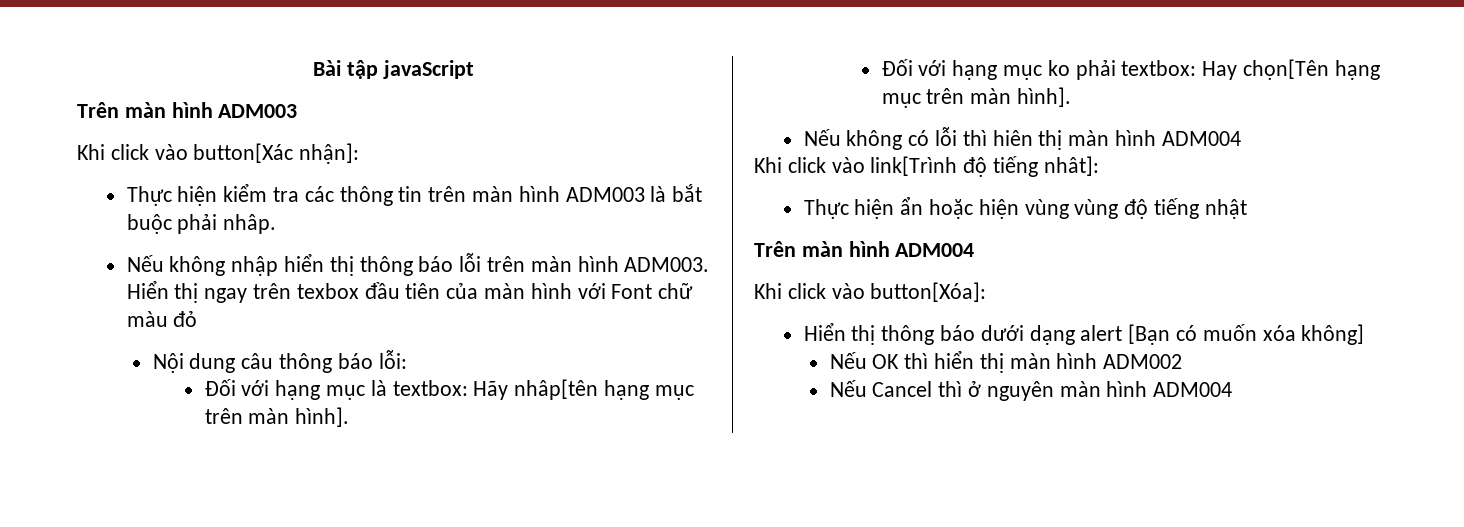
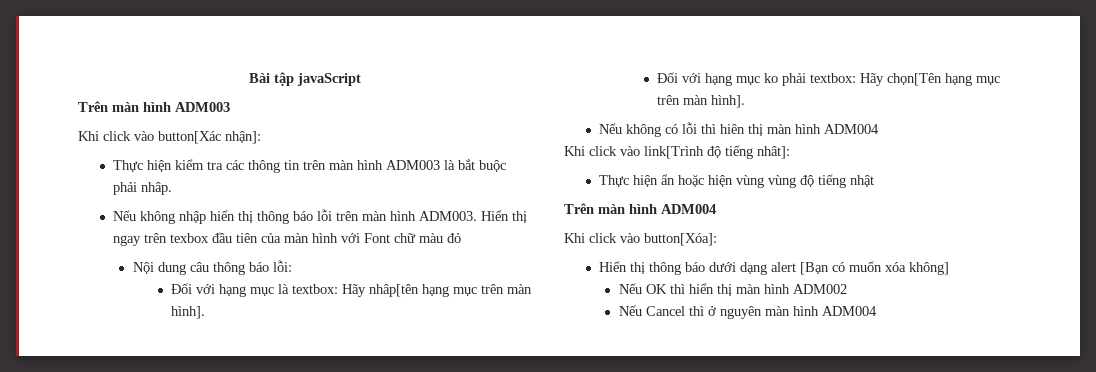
- Đối với hạng mục ko phải textbox: Hay chọn[Tên hạng mục trên màn hình].
+ Đối với hạng mục ko phải textbox: Hãy chọn[Tên hạng mục trên màn hình].

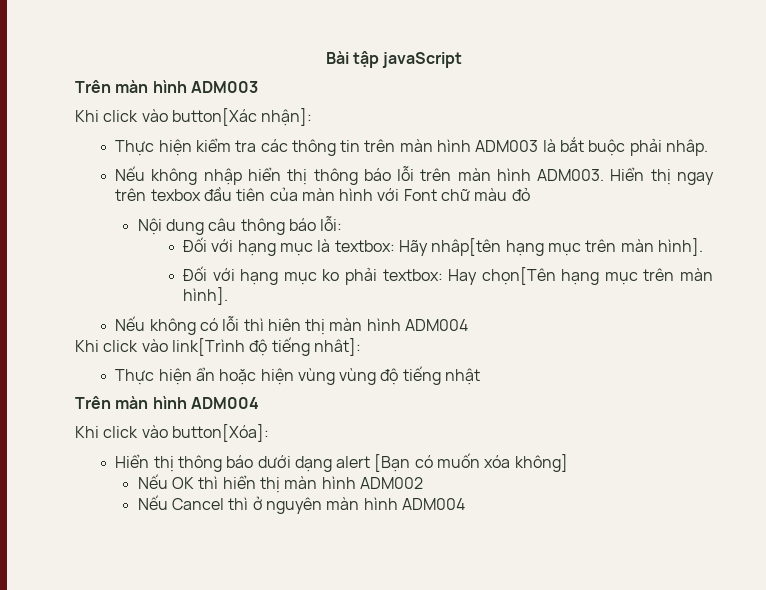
- Đối với hạng mục ko phải textbox: Hãy chọn[Tên hạng mục trên màn hình].
+ Đối với hạng mục ko phải textbox: Hay chọn[Tên hạng mục trên màn hình].

